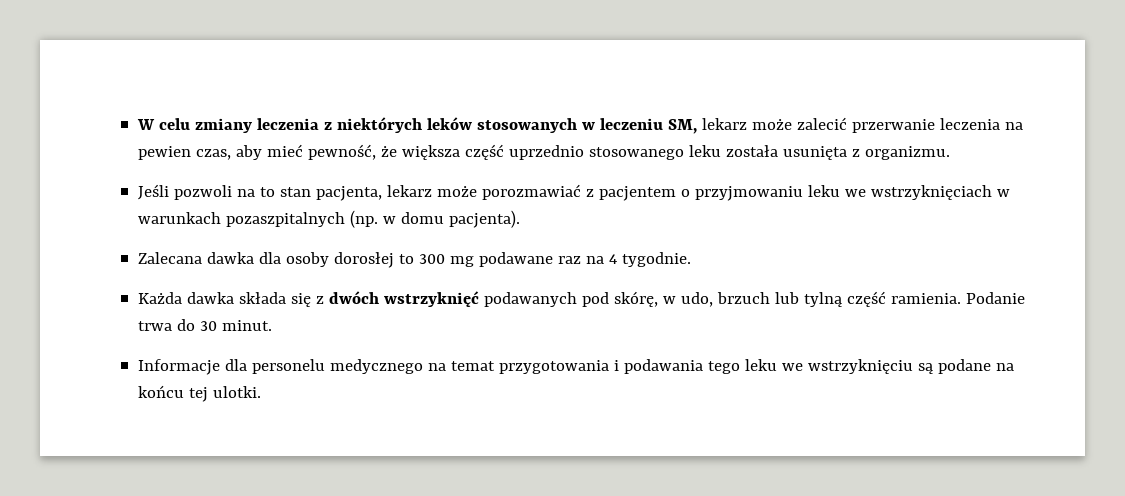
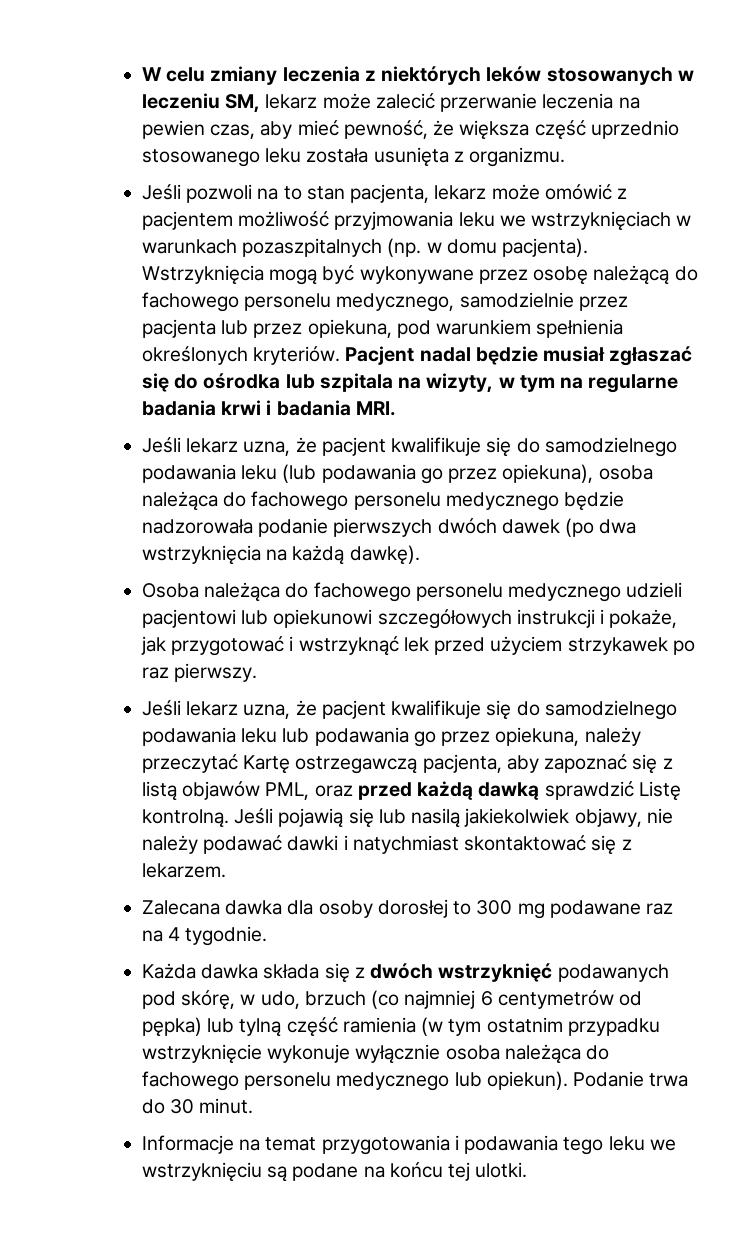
- Jeśli pozwoli na to stan pacjenta, lekarz może porozmawiać z pacjentem o przyjmowaniu leku we wstrzyknięciach w warunkach pozaszpitalnych (np. w domu pacjenta).
+ Jeśli pozwoli na to stan pacjenta, lekarz może omówić z pacjentem możliwość przyjmowania leku we wstrzyknięciach w warunkach pozaszpitalnych (np. w domu pacjenta). Wstrzyknięcia mogą być wykonywane przez osobę należącą do fachowego personelu medycznego, samodzielnie przez pacjenta lub przez opiekuna, pod warunkiem spełnienia określonych kryteriów. Pacjent nadal będzie musiał zgłaszać się do ośrodka lub szpitala na wizyty, w tym na regularne badania krwi i badania MRI.
+ Jeśli lekarz uzna, że pacjent kwalifikuje się do samodzielnego podawania leku (lub podawania go przez opiekuna), osoba należąca do fachowego personelu medycznego będzie nadzorowała podanie pierwszych dwóch dawek (po dwa wstrzyknięcia na każdą dawkę).
+ Osoba należąca do fachowego personelu medycznego udzieli pacjentowi lub opiekunowi szczegółowych instrukcji i pokaże, jak przygotować i wstrzyknąć lek przed użyciem strzykawek po raz pierwszy.
+ Jeśli lekarz uzna, że pacjent kwalifikuje się do samodzielnego podawania leku lub podawania go przez opiekuna, należy przeczytać Kartę ostrzegawczą pacjenta, aby zapoznać się z listą objawów PML, oraz przed każdą dawką sprawdzić Listę kontrolną. Jeśli pojawią się lub nasilą jakiekolwiek objawy, nie należy podawać dawki i natychmiast skontaktować się z lekarzem.
- Każda dawka składa się z dwóch wstrzyknięć podawanych pod skórę, w udo, brzuch lub tylną część ramienia.
+ Każda dawka składa się z dwóch wstrzyknięć podawanych pod skórę, w udo, brzuch (co najmniej 6 centymetrów od pępka) lub tylną część ramienia (w tym ostatnim przypadku wstrzyknięcie wykonuje wyłącznie osoba należąca do fachowego personelu medycznego lub opiekun).
- Informacje dla personelu medycznego na temat przygotowania i podawania tego leku we wstrzyknięciu są podane na końcu tej ulotki.
+ Informacje na temat przygotowania i podawania tego leku we wstrzyknięciu są podane na końcu tej ulotki.

